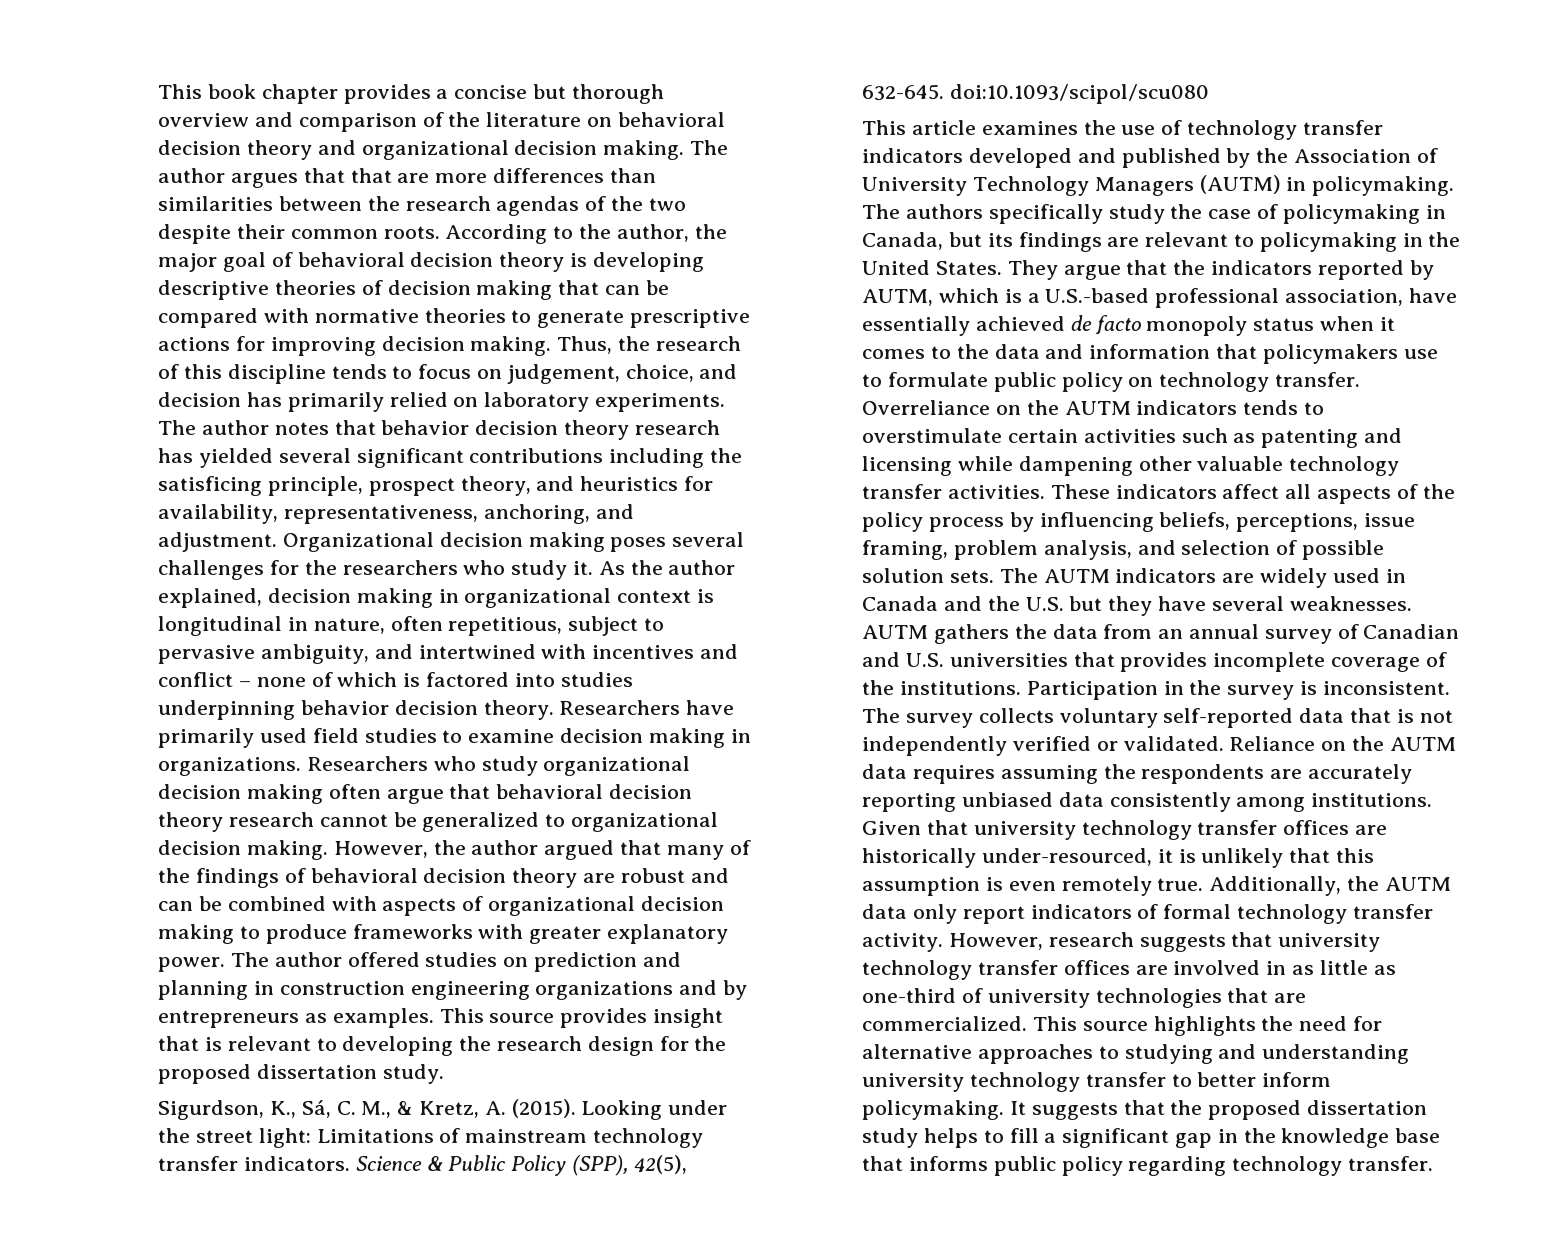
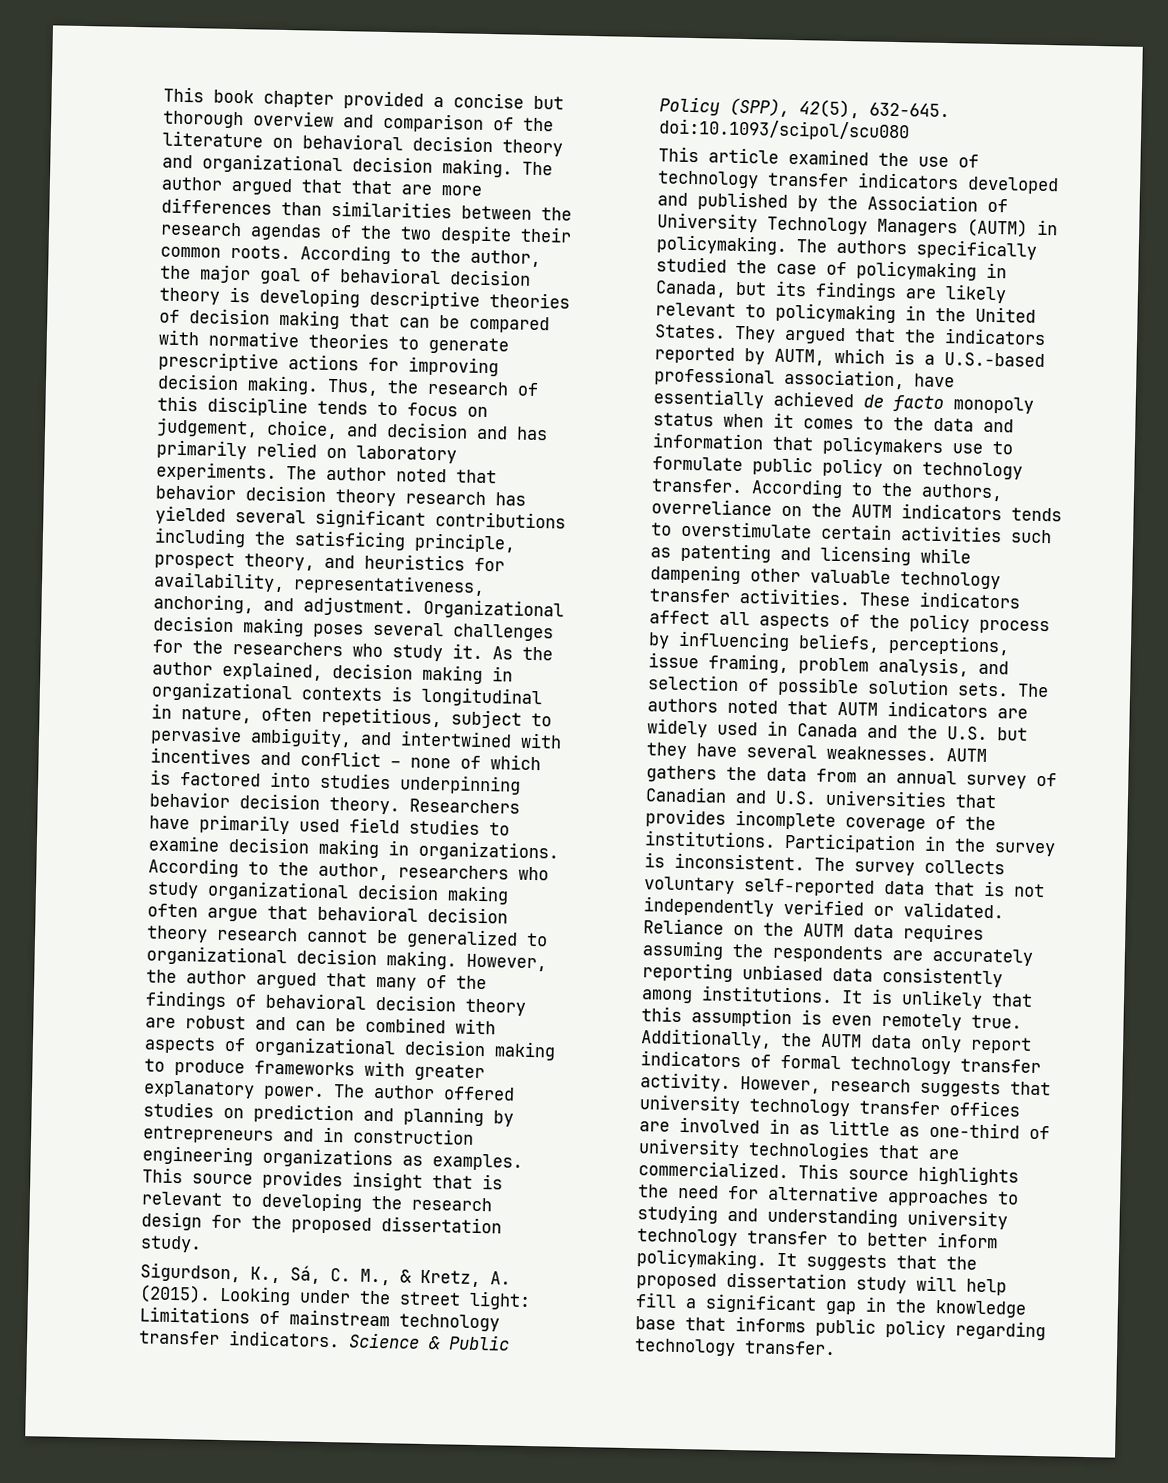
- This book chapter provides a concise but thorough overview and comparison of the literature on behavioral decision theory and organizational decision making.
+ This book chapter provided a concise but thorough overview and comparison of the literature on behavioral decision theory and organizational decision making.
- The author argues that that are more differences than similarities between the research agendas of the two despite their common roots.
+ The author argued that that are more differences than similarities between the research agendas of the two despite their common roots.
- Thus, the research of this discipline tends to focus on judgement, choice, and decision has primarily relied on laboratory experiments.
+ Thus, the research of this discipline tends to focus on judgement, choice, and decision and has primarily relied on laboratory experiments.
- The author notes that behavior decision theory research has yielded several significant contributions including the satisficing principle, prospect theory, and heuristics for availability, representativeness, anchoring, and adjustment.
+ The author noted that behavior decision theory research has yielded several significant contributions including the satisficing principle, prospect theory, and heuristics for availability, representativeness, anchoring, and adjustment.
- As the author explained, decision making in organizational context is longitudinal in nature, often repetitious, subject to pervasive ambiguity, and intertwined with incentives and conflict – none of which is factored into studies underpinning behavior decision theory.
+ As the author explained, decision making in organizational contexts is longitudinal in nature, often repetitious, subject to pervasive ambiguity, and intertwined with incentives and conflict – none of which is factored into studies underpinning behavior decision theory.
- Researchers who study organizational decision making often argue that behavioral decision theory research cannot be generalized to organizational decision making.
+ According to the author, researchers who study organizational decision making often argue that behavioral decision theory research cannot be generalized to organizational decision making.
- The author offered studies on prediction and planning in construction engineering organizations and by entrepreneurs as examples.
+ The author offered studies on prediction and planning by entrepreneurs and in construction engineering organizations as examples.
- This article examines the use of technology transfer indicators developed and published by the Association of University Technology Managers (AUTM) in policymaking.
+ This article examined the use of technology transfer indicators developed and published by the Association of University Technology Managers (AUTM) in policymaking.
- The authors specifically study the case of policymaking in Canada, but its findings are relevant to policymaking in the United States.
+ The authors specifically studied the case of policymaking in Canada, but its findings are likely relevant to policymaking in the United States.
- They argue that the indicators reported by AUTM, which is a U.S.-based professional association, have essentially achieved de facto monopoly status when it comes to the data and information that policymakers use to formulate public policy on technology transfer.
+ They argued that the indicators reported by AUTM, which is a U.S.-based professional association, have essentially achieved de facto monopoly status when it comes to the data and information that policymakers use to formulate public policy on technology transfer.
- Overreliance on the AUTM indicators tends to overstimulate certain activities such as patenting and licensing while dampening other valuable technology transfer activities.
+ According to the authors, overreliance on the AUTM indicators tends to overstimulate certain activities such as patenting and licensing while dampening other valuable technology transfer activities.
- The AUTM indicators are widely used in Canada and the U.S. but they have several weaknesses.
+ The authors noted that AUTM indicators are widely used in Canada and the U.S. but they have several weaknesses.
- Given that university technology transfer offices are historically under-resourced, it is unlikely that this assumption is even remotely true.
+ It is unlikely that this assumption is even remotely true.
- It suggests that the proposed dissertation study helps to fill a significant gap in the knowledge base that informs public policy regarding technology transfer.
+ It suggests that the proposed dissertation study will help fill a significant gap in the knowledge base that informs public policy regarding technology transfer.

